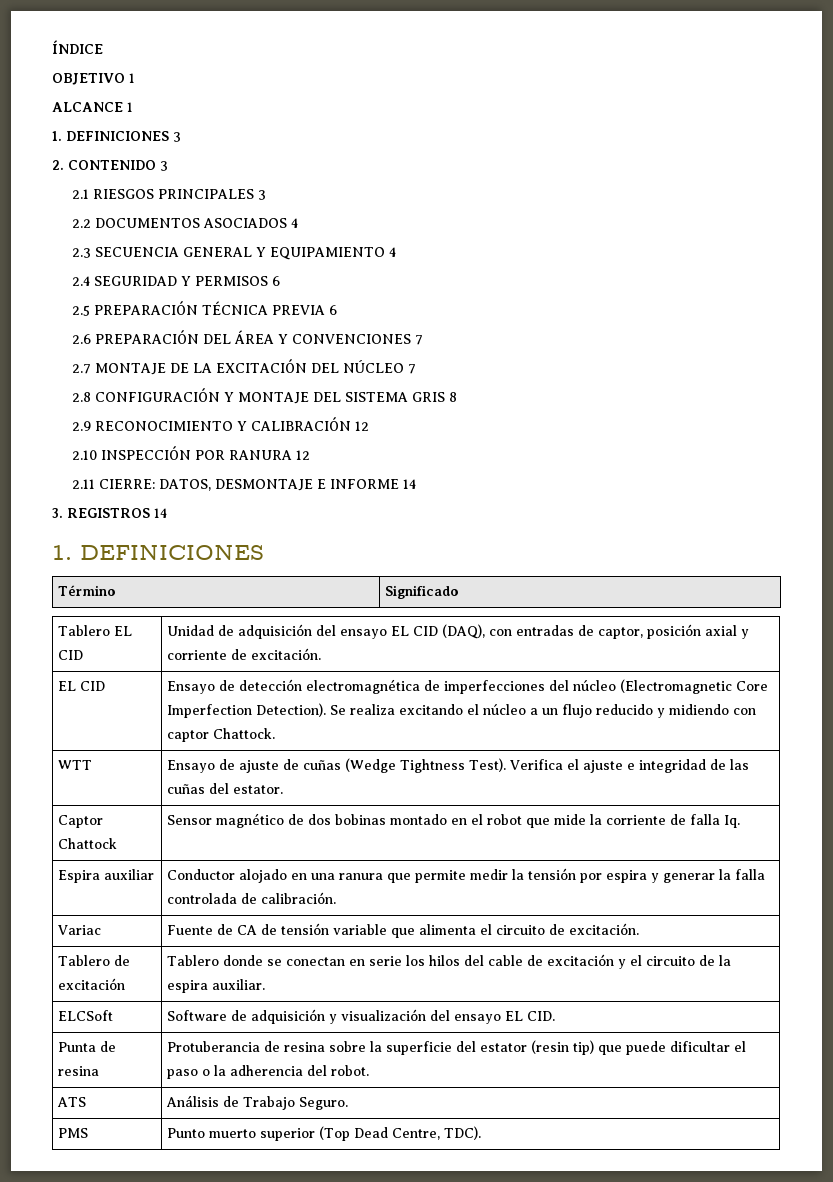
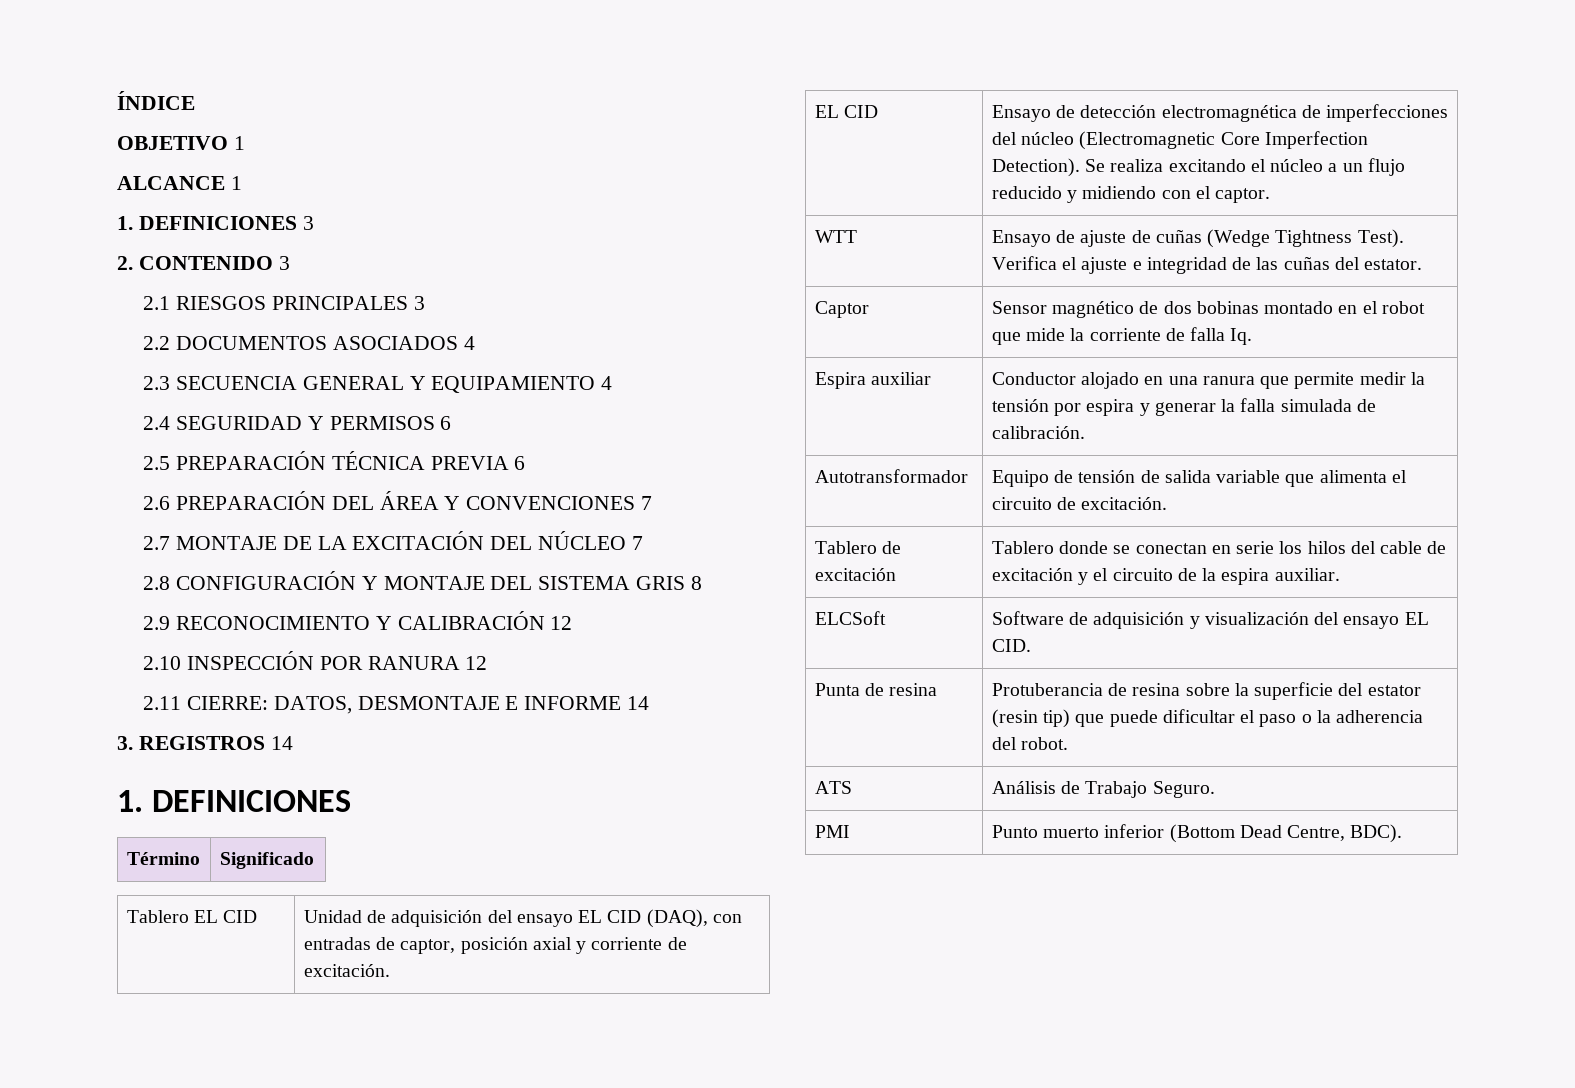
- EL CID | Ensayo de detección electromagnética de imperfecciones del núcleo (Electromagnetic Core Imperfection Detection). Se realiza excitando el núcleo a un flujo reducido y midiendo con captor Chattock.
+ EL CID | Ensayo de detección electromagnética de imperfecciones del núcleo (Electromagnetic Core Imperfection Detection). Se realiza excitando el núcleo a un flujo reducido y midiendo con el captor.
- Captor Chattock | Sensor magnético de dos bobinas montado en el robot que mide la corriente de falla Iq.
+ Captor | Sensor magnético de dos bobinas montado en el robot que mide la corriente de falla Iq.
- Espira auxiliar | Conductor alojado en una ranura que permite medir la tensión por espira y generar la falla controlada de calibración.
+ Espira auxiliar | Conductor alojado en una ranura que permite medir la tensión por espira y generar la falla simulada de calibración.
- Variac | Fuente de CA de tensión variable que alimenta el circuito de excitación.
+ Autotransformador | Equipo de tensión de salida variable que alimenta el circuito de excitación.
- PMS | Punto muerto superior (Top Dead Centre, TDC).
+ PMI | Punto muerto inferior (Bottom Dead Centre, BDC).

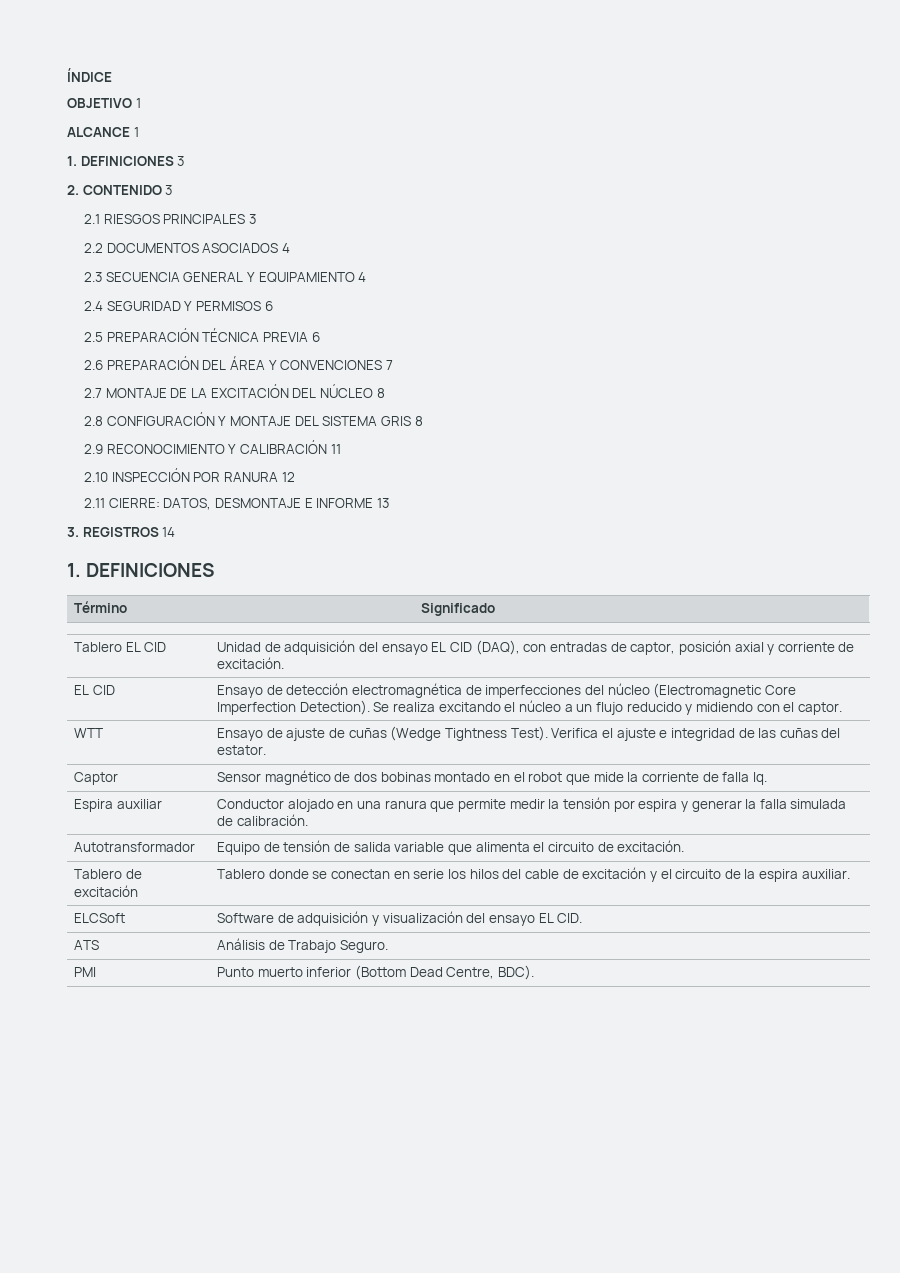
- 2.7 MONTAJE DE LA EXCITACIÓN DEL NÚCLEO 7
+ 2.7 MONTAJE DE LA EXCITACIÓN DEL NÚCLEO 8
- 2.9 RECONOCIMIENTO Y CALIBRACIÓN 12
+ 2.9 RECONOCIMIENTO Y CALIBRACIÓN 11
- 2.11 CIERRE: DATOS, DESMONTAJE E INFORME 14
+ 2.11 CIERRE: DATOS, DESMONTAJE E INFORME 13
- Punta de resina | Protuberancia de resina sobre la superficie del estator (resin tip) que puede dificultar el paso o la adherencia del robot.

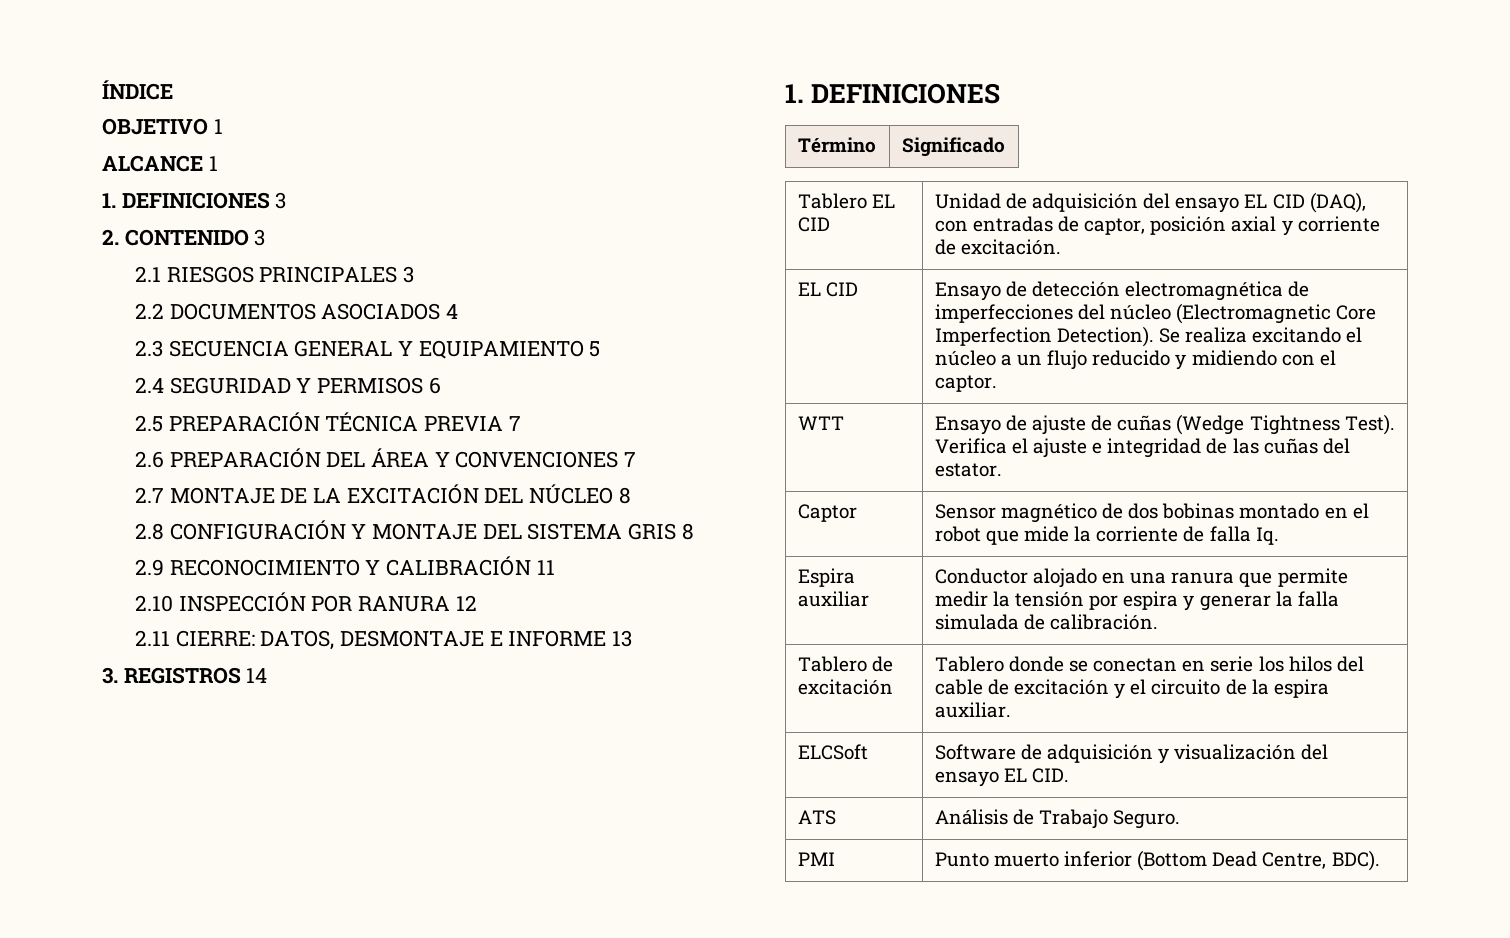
- 2.3 SECUENCIA GENERAL Y EQUIPAMIENTO 4
+ 2.3 SECUENCIA GENERAL Y EQUIPAMIENTO 5
- 2.5 PREPARACIÓN TÉCNICA PREVIA 6
+ 2.5 PREPARACIÓN TÉCNICA PREVIA 7
- Autotransformador | Equipo de tensión de salida variable que alimenta el circuito de excitación.

